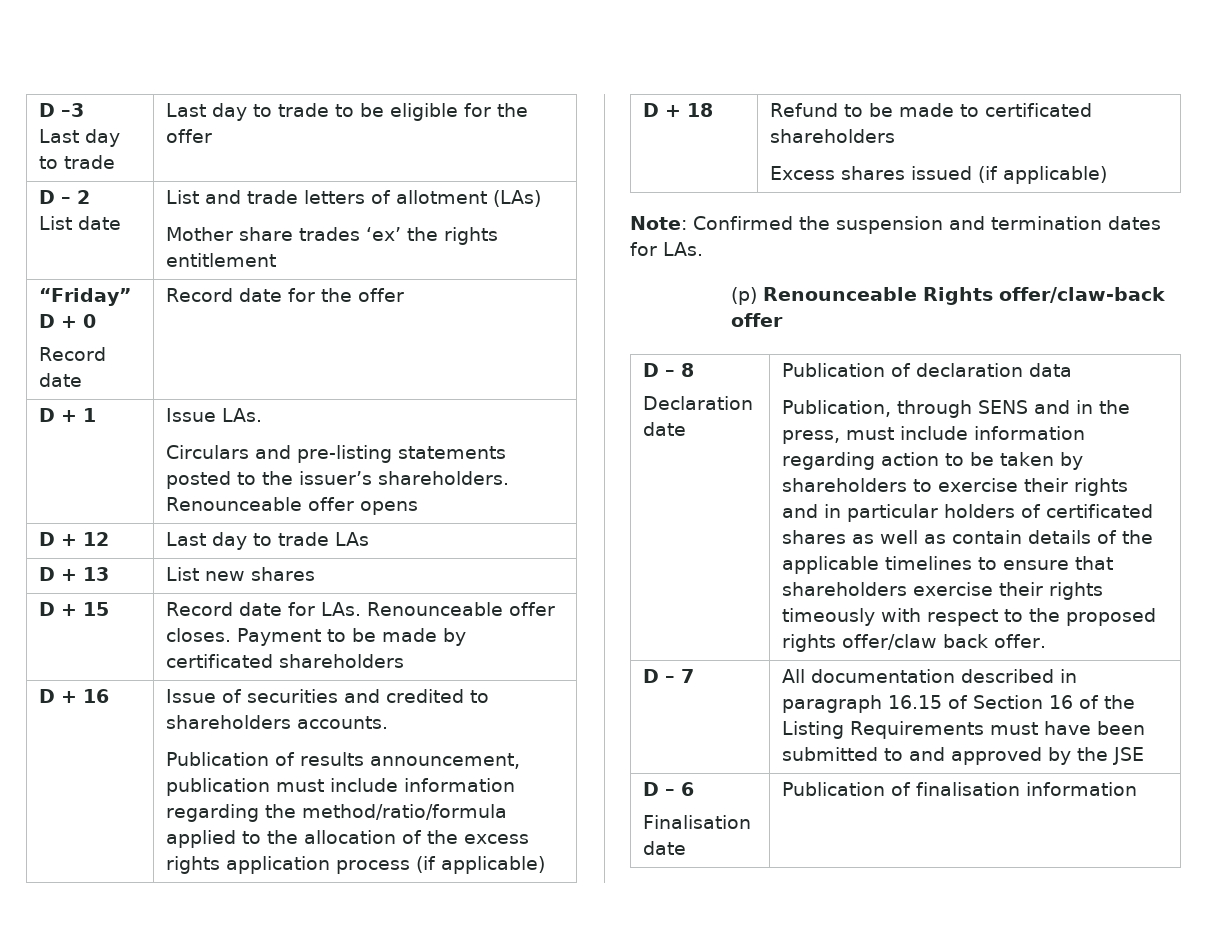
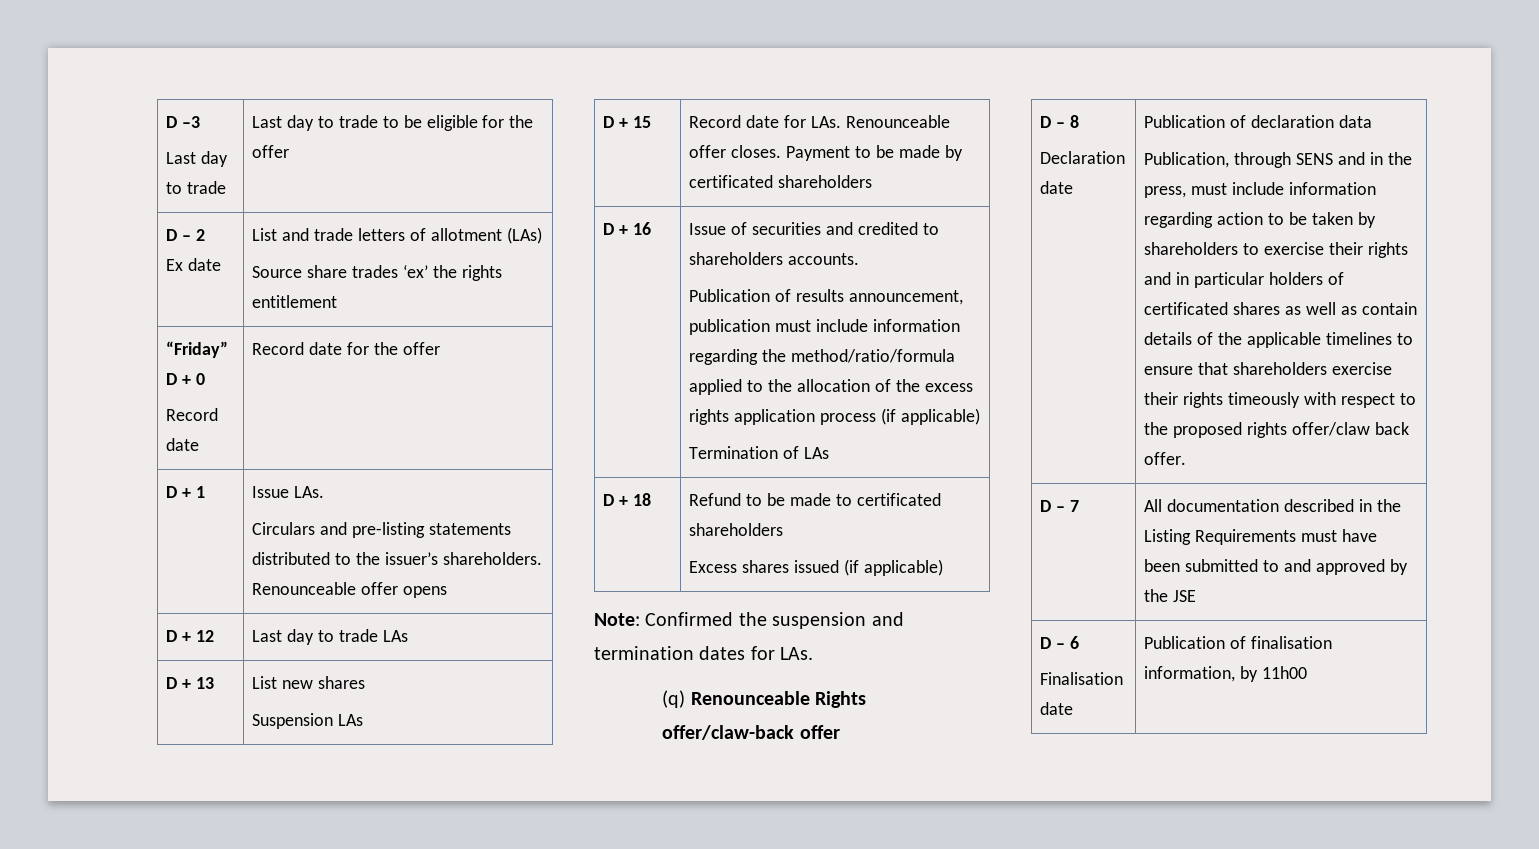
  D – 2
- List date | List and trade letters of allotment (LAs)
- Mother share trades ‘ex’ the rights entitlement
+ Ex date | List and trade letters of allotment (LAs)
+ Source share trades ‘ex’ the rights entitlement
  D + 1 | Issue LAs.
- Circulars and pre-listing statements posted to the issuer’s shareholders. Renounceable offer opens
+ Circulars and pre-listing statements distributed to the issuer’s shareholders. Renounceable offer opens
  D + 13 | List new shares
+ Suspension LAs
  D + 16 | Issue of securities and credited to shareholders accounts.
  Publication of results announcement, publication must include information regarding the method/ratio/formula applied to the allocation of the excess rights application process (if applicable)
+ Termination of LAs
- (p) Renounceable Rights offer/claw-back offer
+ (q) Renounceable Rights offer/claw-back offer
- D – 7 | All documentation described in paragraph 16.15 of Section 16 of the Listing Requirements must have been submitted to and approved by the JSE
+ D – 7 | All documentation described in the Listing Requirements must have been submitted to and approved by the JSE
  D – 6
- Finalisation date | Publication of finalisation information
+ Finalisation date | Publication of finalisation information, by 11h00

